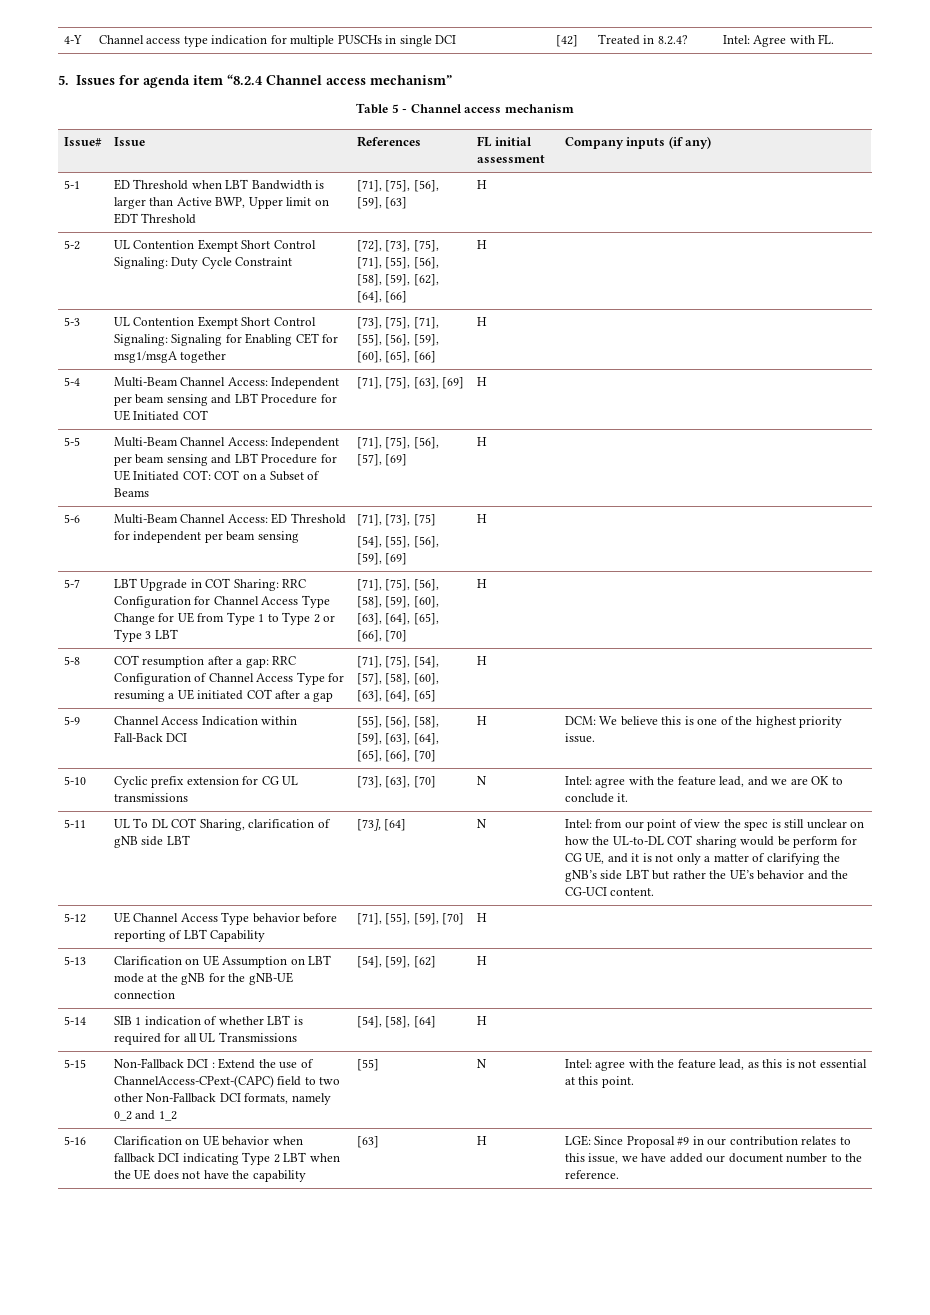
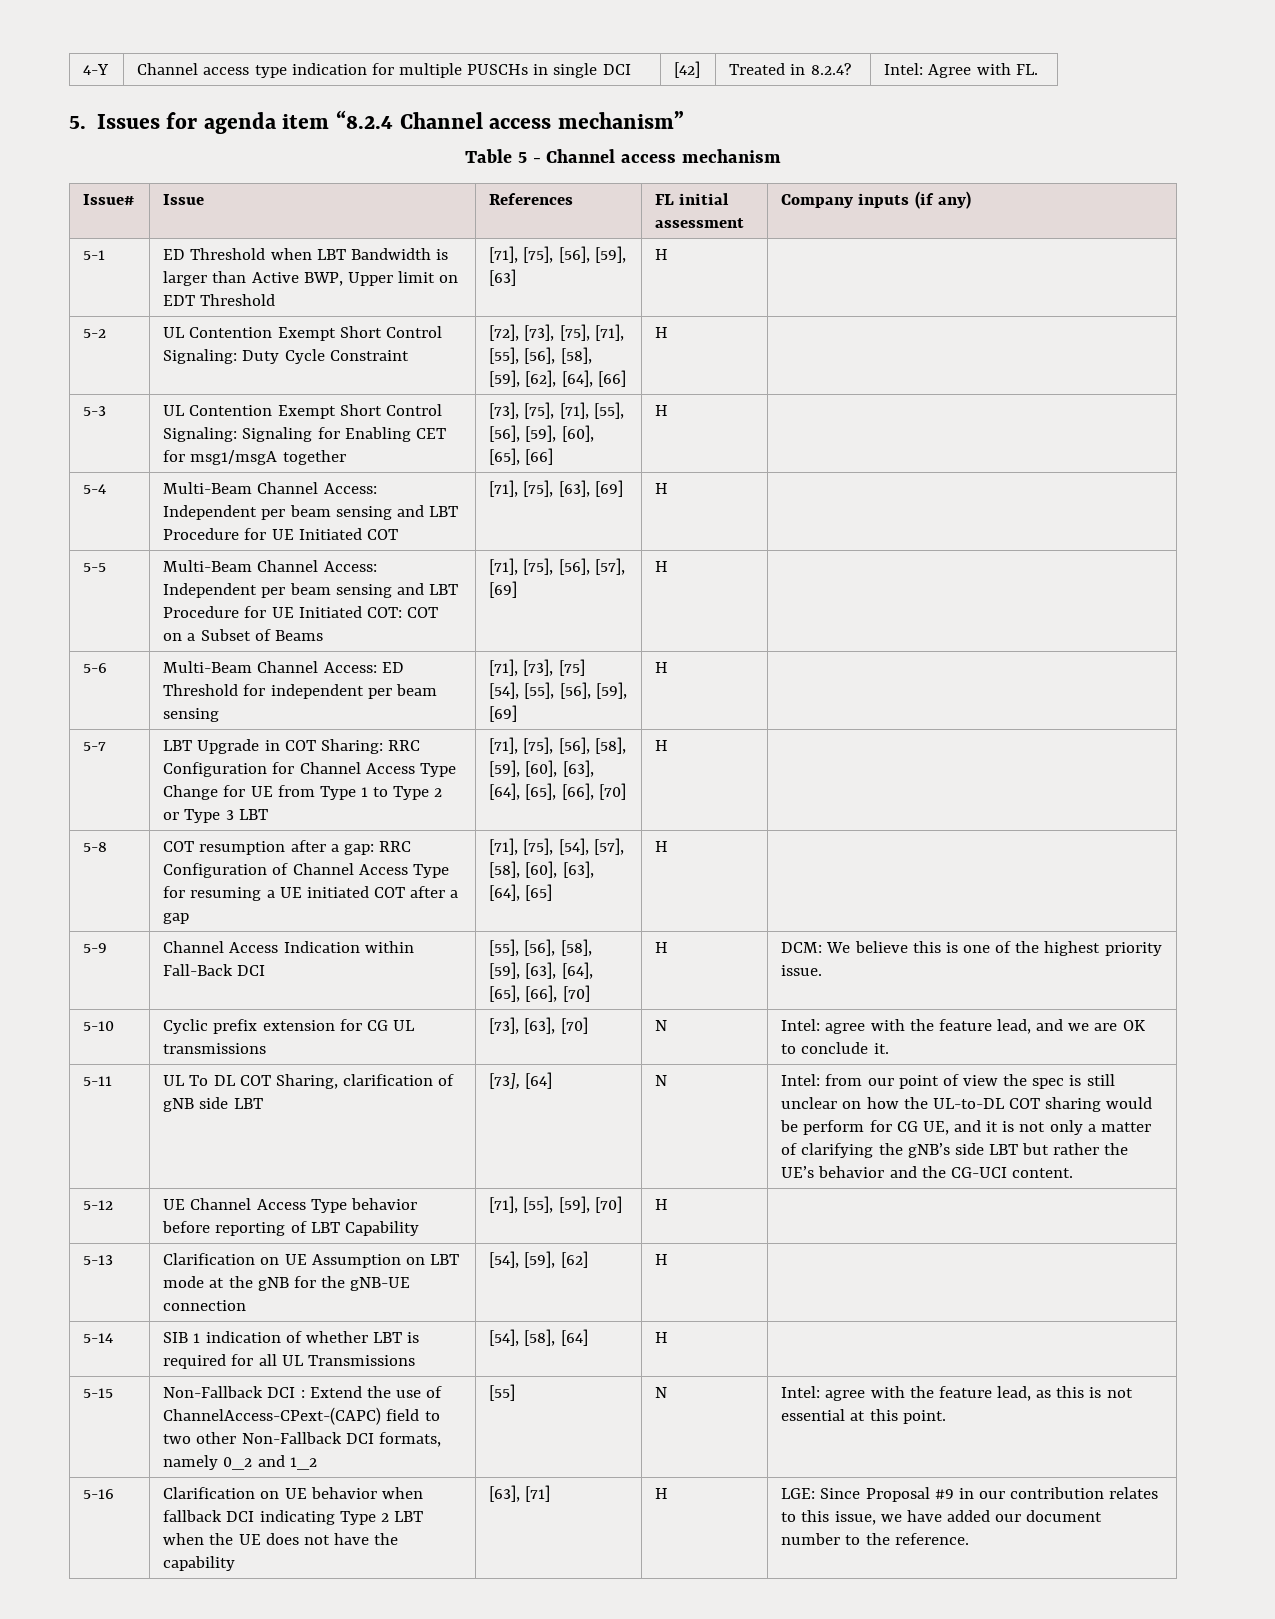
- Clarification on UE behavior when fallback DCI indicating Type 2 LBT when the UE does not have the capability | [63]
+ Clarification on UE behavior when fallback DCI indicating Type 2 LBT when the UE does not have the capability | [63], [71]

